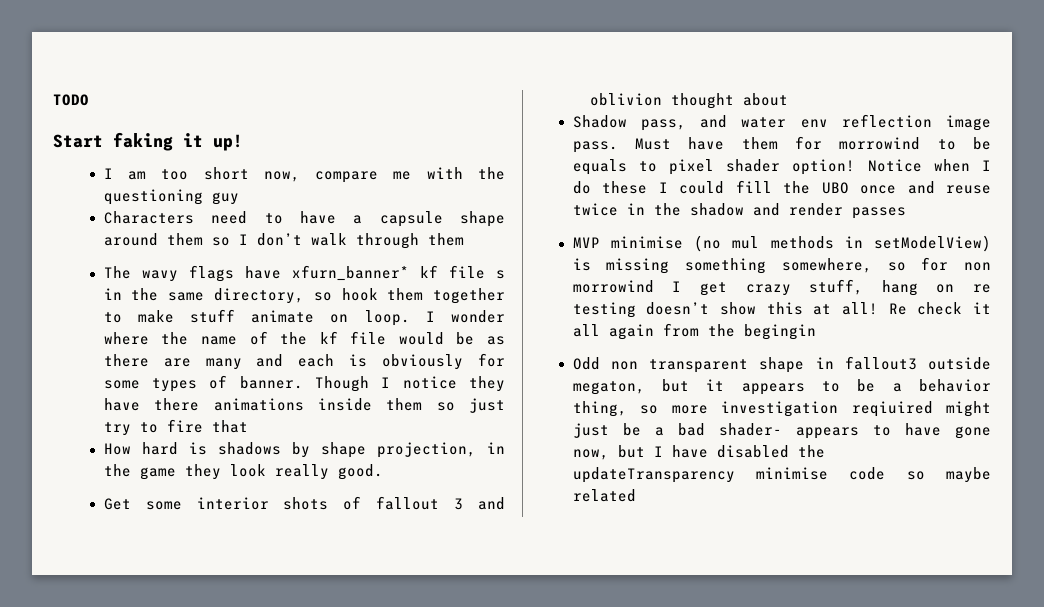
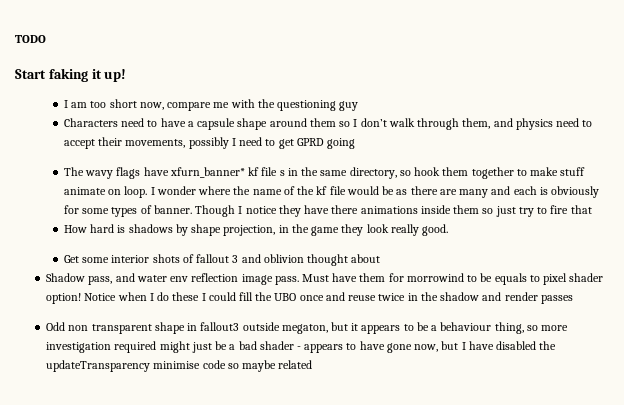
- Characters need to have a capsule shape around them so I don’t walk through them
+ Characters need to have a capsule shape around them so I don’t walk through them, and physics need to accept their movements, possibly I need to get GPRD going
- MVP minimise (no mul methods in setModelView) is missing something somewhere, so for non morrowind I get crazy stuff, hang on re testing doesn’t show this at all! Re check it all again from the begingin
- Odd non transparent shape in fallout3 outside megaton, but it appears to be a behavior thing, so more investigation reqiuired might just be a bad shader- appears to have gone now, but I have disabled the updateTransparency minimise code so maybe related
+ Odd non transparent shape in fallout3 outside megaton, but it appears to be a behaviour thing, so more investigation required might just be a bad shader - appears to have gone now, but I have disabled the updateTransparency minimise code so maybe related

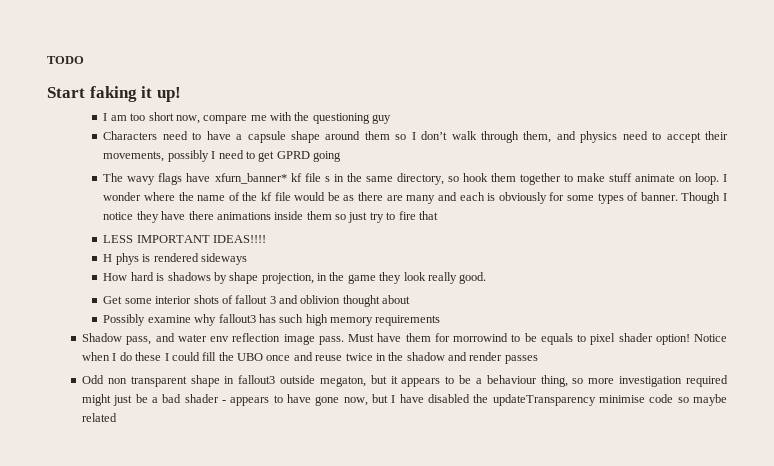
+ LESS IMPORTANT IDEAS!!!!
+ H phys is rendered sideways
+ Possibly examine why fallout3 has such high memory requirements

